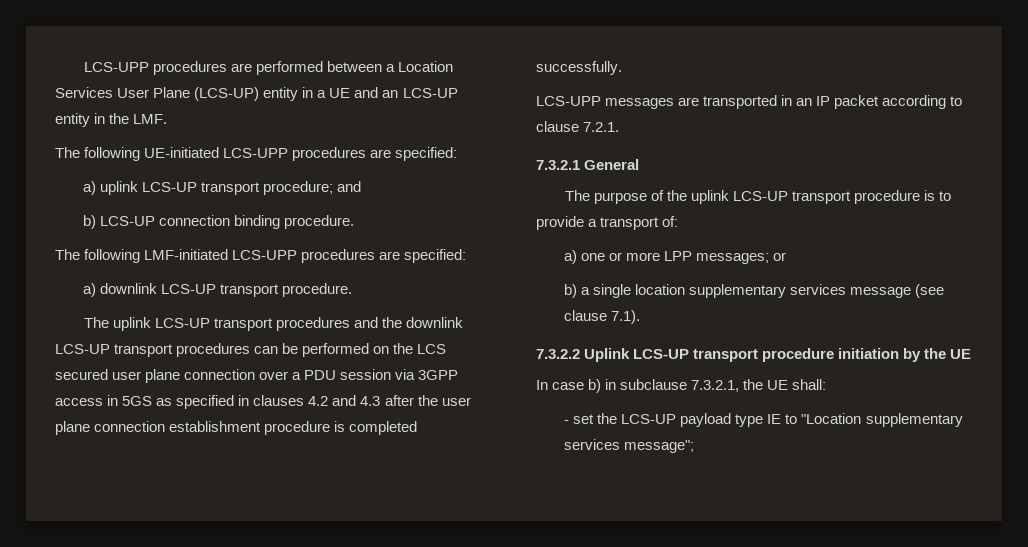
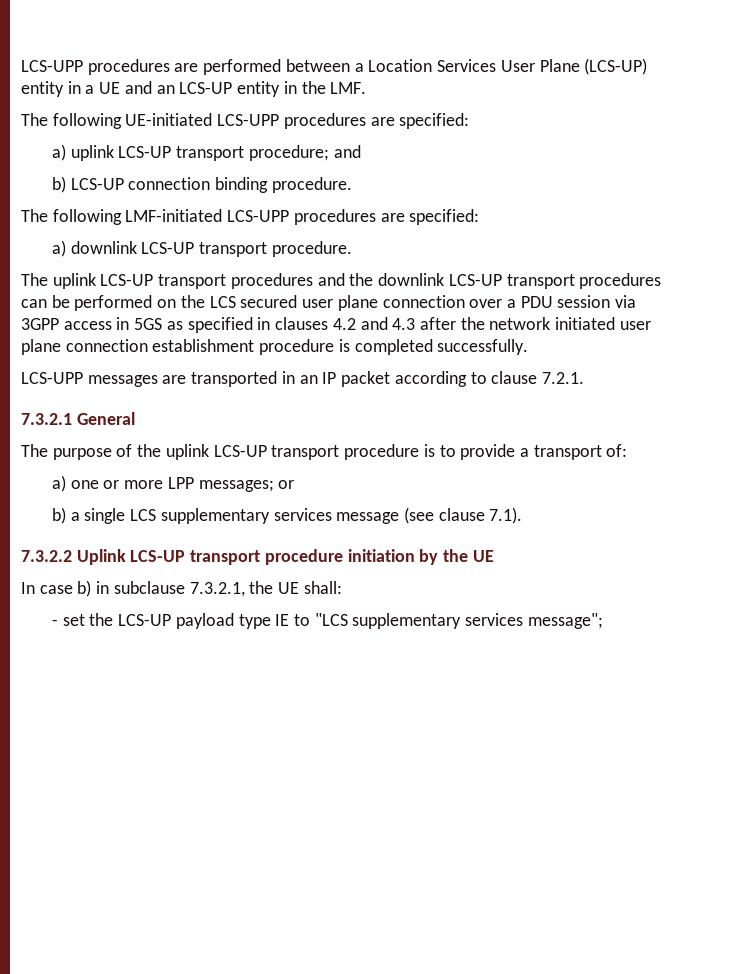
- The uplink LCS-UP transport procedures and the downlink LCS-UP transport procedures can be performed on the LCS secured user plane connection over a PDU session via 3GPP access in 5GS as specified in clauses 4.2 and 4.3 after the user plane connection establishment procedure is completed successfully.
+ The uplink LCS-UP transport procedures and the downlink LCS-UP transport procedures can be performed on the LCS secured user plane connection over a PDU session via 3GPP access in 5GS as specified in clauses 4.2 and 4.3 after the network initiated user plane connection establishment procedure is completed successfully.
- b) a single location supplementary services message (see clause 7.1).
+ b) a single LCS supplementary services message (see clause 7.1).
- - set the LCS-UP payload type IE to "Location supplementary services message";
+ - set the LCS-UP payload type IE to "LCS supplementary services message";

